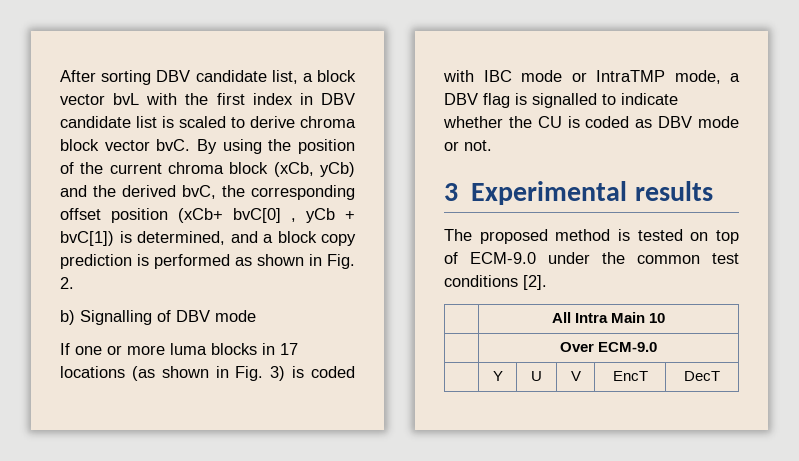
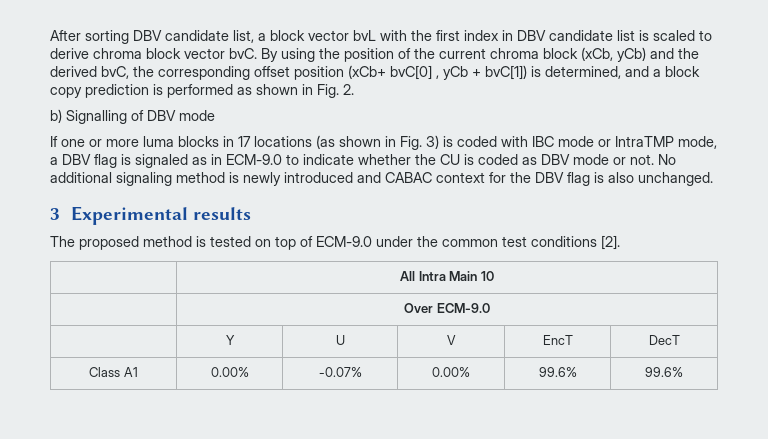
- If one or more luma blocks in 17 locations (as shown in Fig. 3) is coded with IBC mode or IntraTMP mode, a DBV flag is signalled to indicate whether the CU is coded as DBV mode or not.
+ If one or more luma blocks in 17 locations (as shown in Fig. 3) is coded with IBC mode or IntraTMP mode, a DBV flag is signaled as in ECM-9.0 to indicate whether the CU is coded as DBV mode or not. No additional signaling method is newly introduced and CABAC context for the DBV flag is also unchanged.
+ Class A1 | 0.00% | -0.07% | 0.00% | 99.6% | 99.6%

